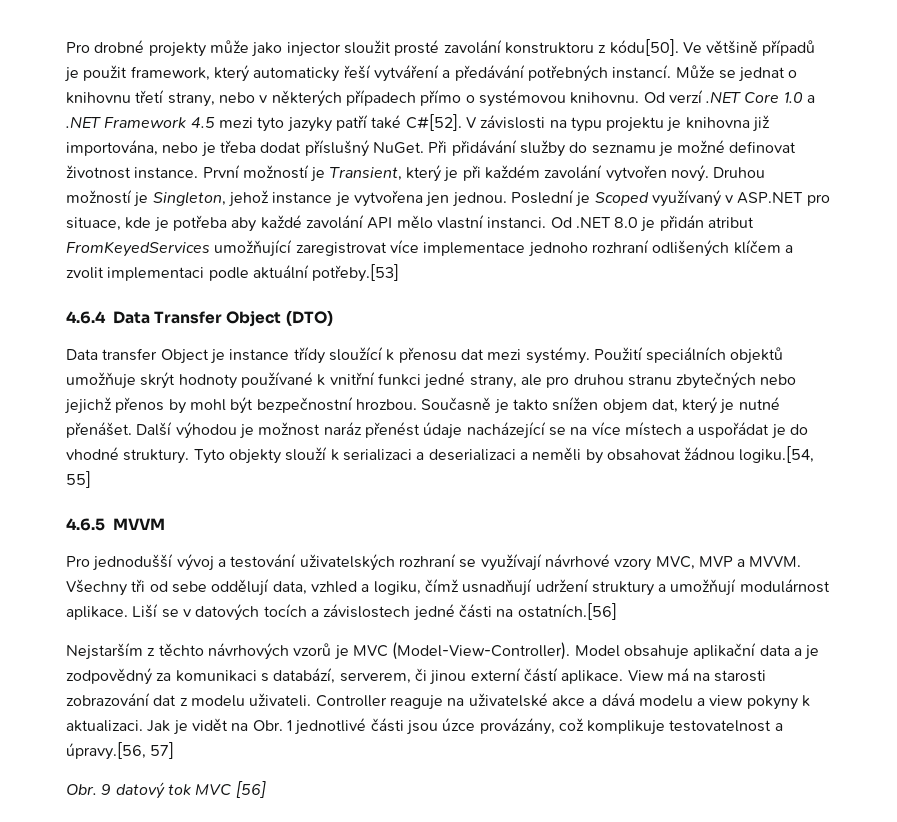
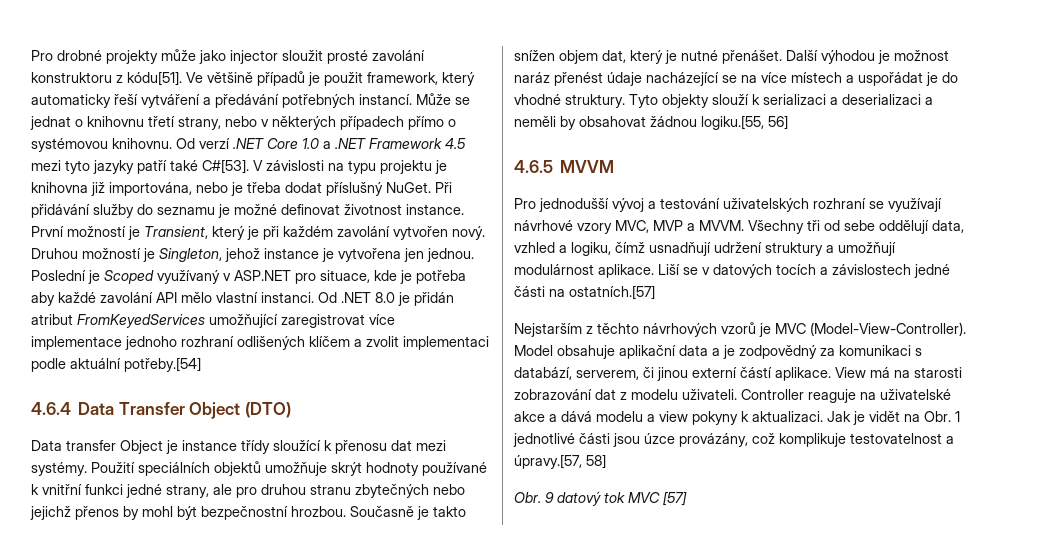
- Pro drobné projekty může jako injector sloužit prosté zavolání konstruktoru z kódu[50].
+ Pro drobné projekty může jako injector sloužit prosté zavolání konstruktoru z kódu[51].
- Od verzí .NET Core 1.0 a .NET Framework 4.5 mezi tyto jazyky patří také C#[52].
+ Od verzí .NET Core 1.0 a .NET Framework 4.5 mezi tyto jazyky patří také C#[53].
- Od .NET 8.0 je přidán atribut FromKeyedServices umožňující zaregistrovat více implementace jednoho rozhraní odlišených klíčem a zvolit implementaci podle aktuální potřeby.[53]
+ Od .NET 8.0 je přidán atribut FromKeyedServices umožňující zaregistrovat více implementace jednoho rozhraní odlišených klíčem a zvolit implementaci podle aktuální potřeby.[54]
- Tyto objekty slouží k serializaci a deserializaci a neměli by obsahovat žádnou logiku.[54, 55]
+ Tyto objekty slouží k serializaci a deserializaci a neměli by obsahovat žádnou logiku.[55, 56]
- Liší se v datových tocích a závislostech jedné části na ostatních.[56]
+ Liší se v datových tocích a závislostech jedné části na ostatních.[57]
- Jak je vidět na Obr. 1 jednotlivé části jsou úzce provázány, což komplikuje testovatelnost a úpravy.[56, 57]
+ Jak je vidět na Obr. 1 jednotlivé části jsou úzce provázány, což komplikuje testovatelnost a úpravy.[57, 58]
- Obr. 9 datový tok MVC [56]
+ Obr. 9 datový tok MVC [57]

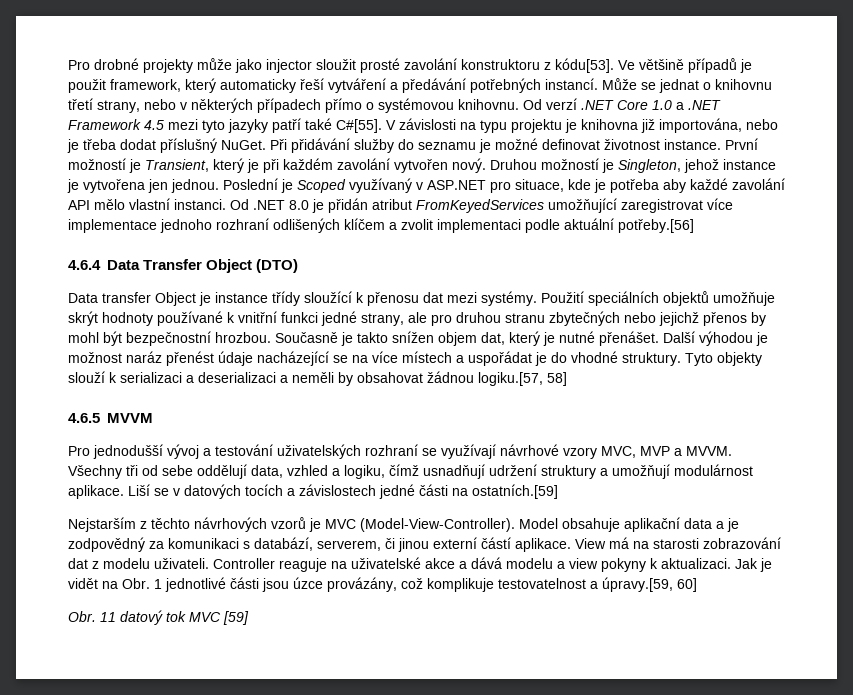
- Pro drobné projekty může jako injector sloužit prosté zavolání konstruktoru z kódu[51].
+ Pro drobné projekty může jako injector sloužit prosté zavolání konstruktoru z kódu[53].
- Od verzí .NET Core 1.0 a .NET Framework 4.5 mezi tyto jazyky patří také C#[53].
+ Od verzí .NET Core 1.0 a .NET Framework 4.5 mezi tyto jazyky patří také C#[55].
- Od .NET 8.0 je přidán atribut FromKeyedServices umožňující zaregistrovat více implementace jednoho rozhraní odlišených klíčem a zvolit implementaci podle aktuální potřeby.[54]
+ Od .NET 8.0 je přidán atribut FromKeyedServices umožňující zaregistrovat více implementace jednoho rozhraní odlišených klíčem a zvolit implementaci podle aktuální potřeby.[56]
- Tyto objekty slouží k serializaci a deserializaci a neměli by obsahovat žádnou logiku.[55, 56]
+ Tyto objekty slouží k serializaci a deserializaci a neměli by obsahovat žádnou logiku.[57, 58]
- Liší se v datových tocích a závislostech jedné části na ostatních.[57]
+ Liší se v datových tocích a závislostech jedné části na ostatních.[59]
- Jak je vidět na Obr. 1 jednotlivé části jsou úzce provázány, což komplikuje testovatelnost a úpravy.[57, 58]
- Obr. 9 datový tok MVC [57]
+ Jak je vidět na Obr. 1 jednotlivé části jsou úzce provázány, což komplikuje testovatelnost a úpravy.[59, 60]
+ Obr. 11 datový tok MVC [59]

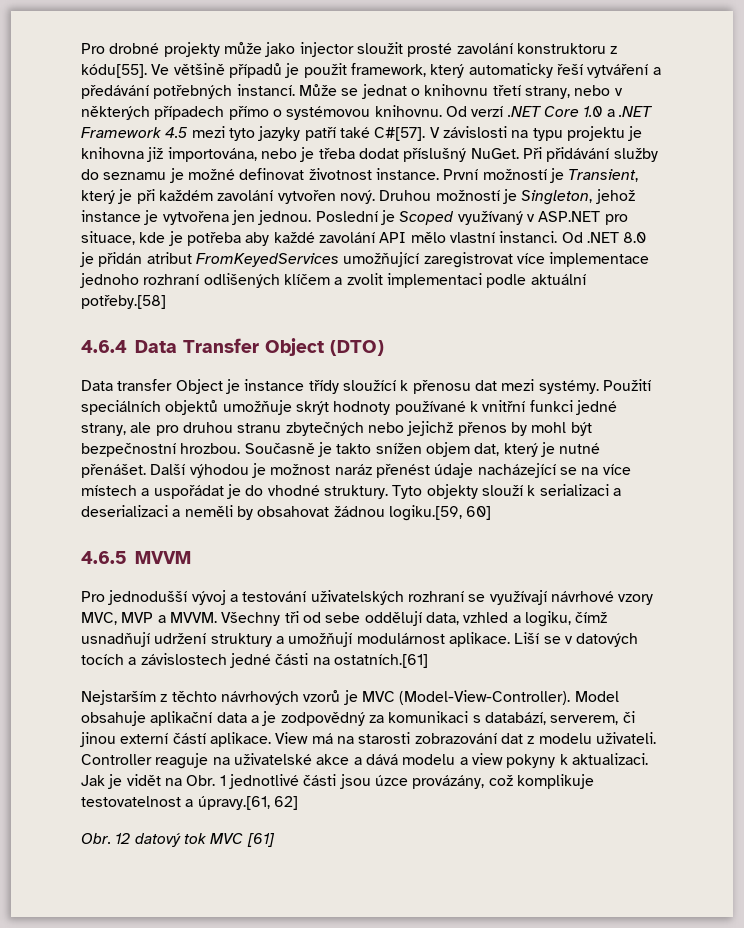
- Pro drobné projekty může jako injector sloužit prosté zavolání konstruktoru z kódu[53].
+ Pro drobné projekty může jako injector sloužit prosté zavolání konstruktoru z kódu[55].
- Od verzí .NET Core 1.0 a .NET Framework 4.5 mezi tyto jazyky patří také C#[55].
+ Od verzí .NET Core 1.0 a .NET Framework 4.5 mezi tyto jazyky patří také C#[57].
- Od .NET 8.0 je přidán atribut FromKeyedServices umožňující zaregistrovat více implementace jednoho rozhraní odlišených klíčem a zvolit implementaci podle aktuální potřeby.[56]
+ Od .NET 8.0 je přidán atribut FromKeyedServices umožňující zaregistrovat více implementace jednoho rozhraní odlišených klíčem a zvolit implementaci podle aktuální potřeby.[58]
- Tyto objekty slouží k serializaci a deserializaci a neměli by obsahovat žádnou logiku.[57, 58]
+ Tyto objekty slouží k serializaci a deserializaci a neměli by obsahovat žádnou logiku.[59, 60]
- Liší se v datových tocích a závislostech jedné části na ostatních.[59]
+ Liší se v datových tocích a závislostech jedné části na ostatních.[61]
- Jak je vidět na Obr. 1 jednotlivé části jsou úzce provázány, což komplikuje testovatelnost a úpravy.[59, 60]
- Obr. 11 datový tok MVC [59]
+ Jak je vidět na Obr. 1 jednotlivé části jsou úzce provázány, což komplikuje testovatelnost a úpravy.[61, 62]
+ Obr. 12 datový tok MVC [61]

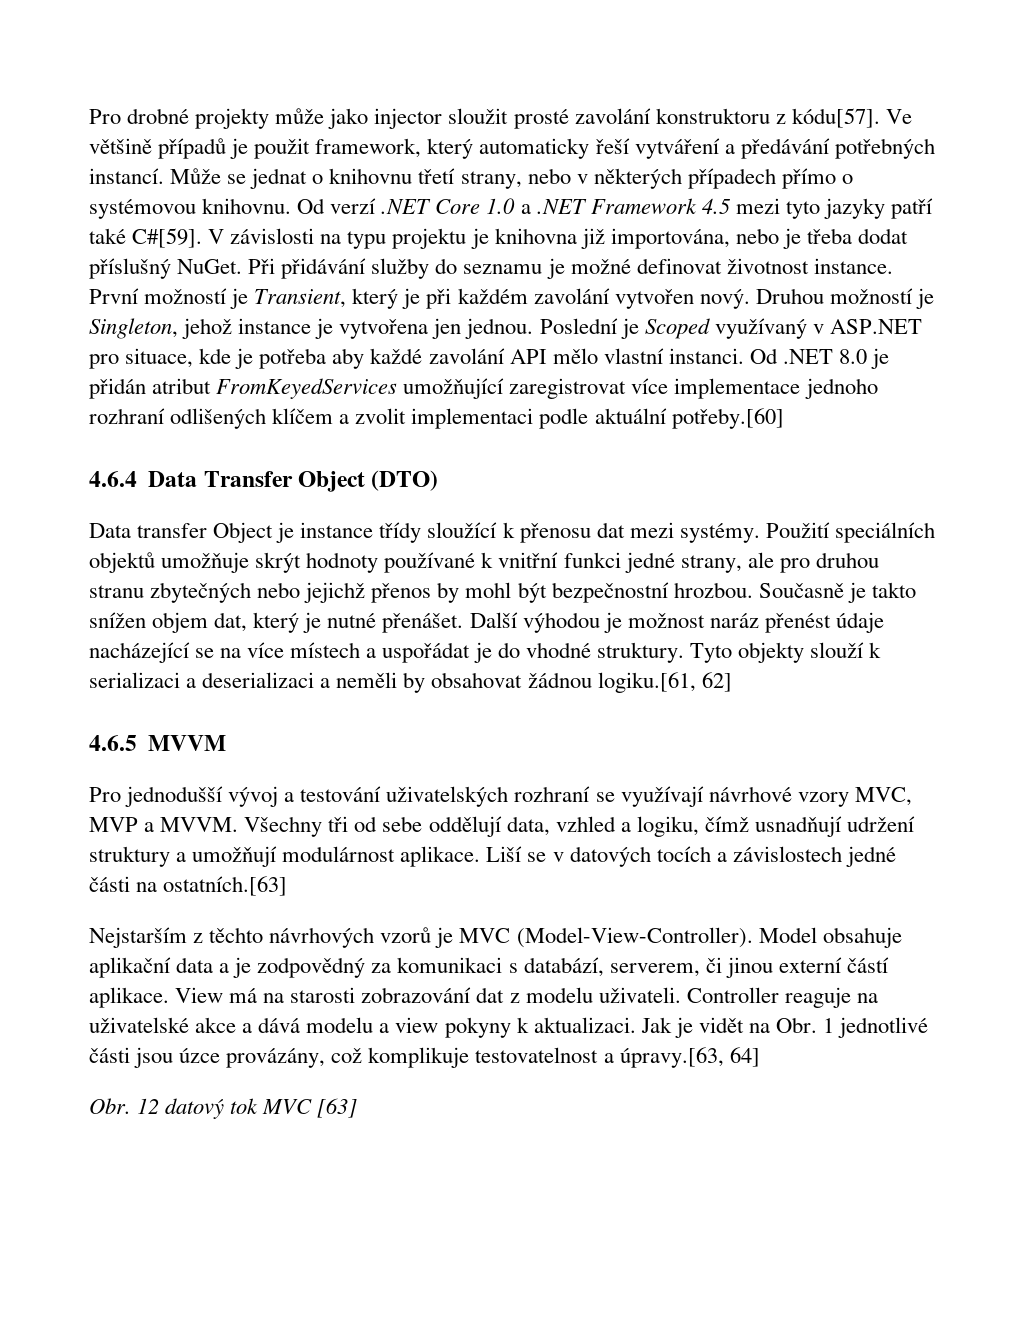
- Pro drobné projekty může jako injector sloužit prosté zavolání konstruktoru z kódu[55].
+ Pro drobné projekty může jako injector sloužit prosté zavolání konstruktoru z kódu[57].
- Od verzí .NET Core 1.0 a .NET Framework 4.5 mezi tyto jazyky patří také C#[57].
+ Od verzí .NET Core 1.0 a .NET Framework 4.5 mezi tyto jazyky patří také C#[59].
- Od .NET 8.0 je přidán atribut FromKeyedServices umožňující zaregistrovat více implementace jednoho rozhraní odlišených klíčem a zvolit implementaci podle aktuální potřeby.[58]
+ Od .NET 8.0 je přidán atribut FromKeyedServices umožňující zaregistrovat více implementace jednoho rozhraní odlišených klíčem a zvolit implementaci podle aktuální potřeby.[60]
- Tyto objekty slouží k serializaci a deserializaci a neměli by obsahovat žádnou logiku.[59, 60]
+ Tyto objekty slouží k serializaci a deserializaci a neměli by obsahovat žádnou logiku.[61, 62]
- Liší se v datových tocích a závislostech jedné části na ostatních.[61]
+ Liší se v datových tocích a závislostech jedné části na ostatních.[63]
- Jak je vidět na Obr. 1 jednotlivé části jsou úzce provázány, což komplikuje testovatelnost a úpravy.[61, 62]
+ Jak je vidět na Obr. 1 jednotlivé části jsou úzce provázány, což komplikuje testovatelnost a úpravy.[63, 64]
- Obr. 12 datový tok MVC [61]
+ Obr. 12 datový tok MVC [63]

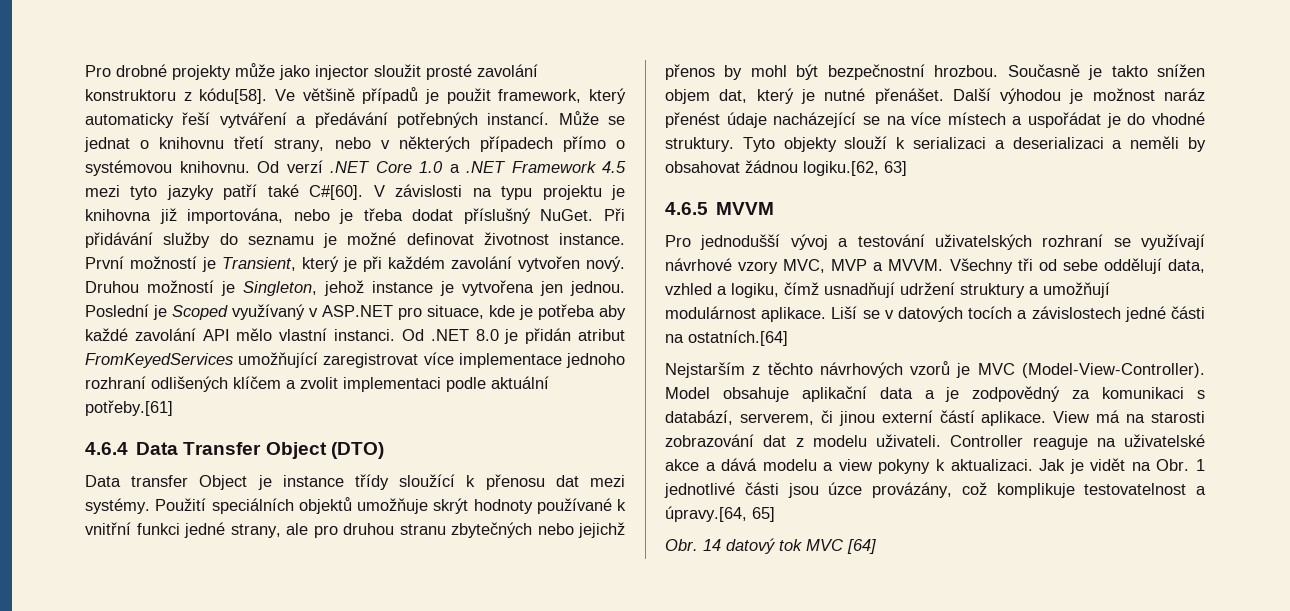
- Pro drobné projekty může jako injector sloužit prosté zavolání konstruktoru z kódu[57].
+ Pro drobné projekty může jako injector sloužit prosté zavolání konstruktoru z kódu[58].
- Od verzí .NET Core 1.0 a .NET Framework 4.5 mezi tyto jazyky patří také C#[59].
+ Od verzí .NET Core 1.0 a .NET Framework 4.5 mezi tyto jazyky patří také C#[60].
- Od .NET 8.0 je přidán atribut FromKeyedServices umožňující zaregistrovat více implementace jednoho rozhraní odlišených klíčem a zvolit implementaci podle aktuální potřeby.[60]
+ Od .NET 8.0 je přidán atribut FromKeyedServices umožňující zaregistrovat více implementace jednoho rozhraní odlišených klíčem a zvolit implementaci podle aktuální potřeby.[61]
- Tyto objekty slouží k serializaci a deserializaci a neměli by obsahovat žádnou logiku.[61, 62]
+ Tyto objekty slouží k serializaci a deserializaci a neměli by obsahovat žádnou logiku.[62, 63]
- Liší se v datových tocích a závislostech jedné části na ostatních.[63]
+ Liší se v datových tocích a závislostech jedné části na ostatních.[64]
- Jak je vidět na Obr. 1 jednotlivé části jsou úzce provázány, což komplikuje testovatelnost a úpravy.[63, 64]
- Obr. 12 datový tok MVC [63]
+ Jak je vidět na Obr. 1 jednotlivé části jsou úzce provázány, což komplikuje testovatelnost a úpravy.[64, 65]
+ Obr. 14 datový tok MVC [64]

